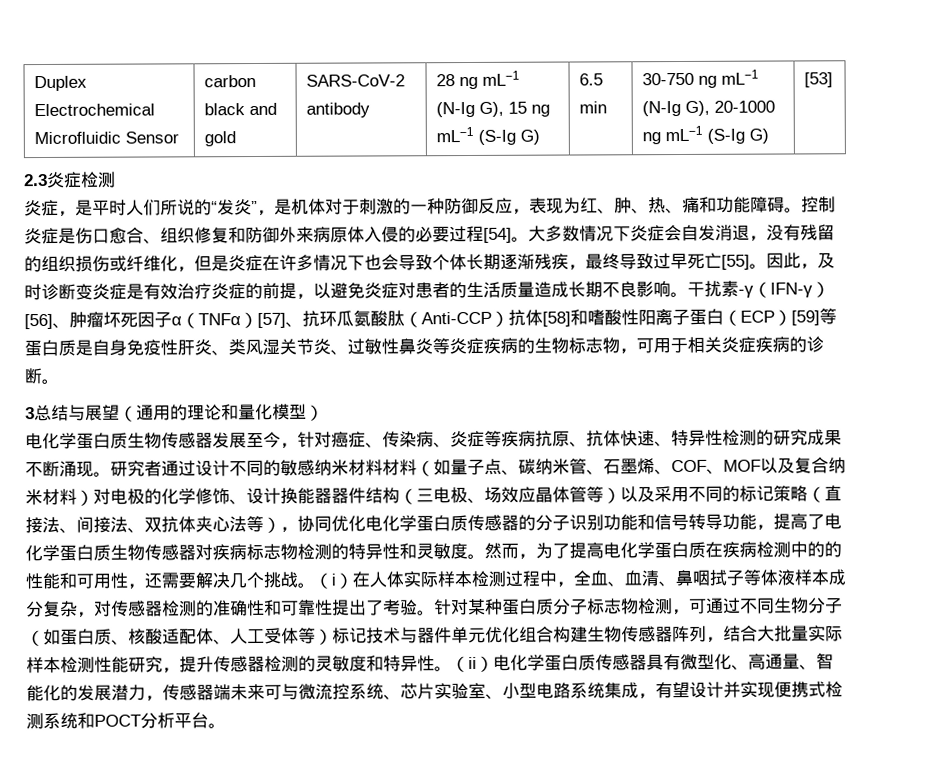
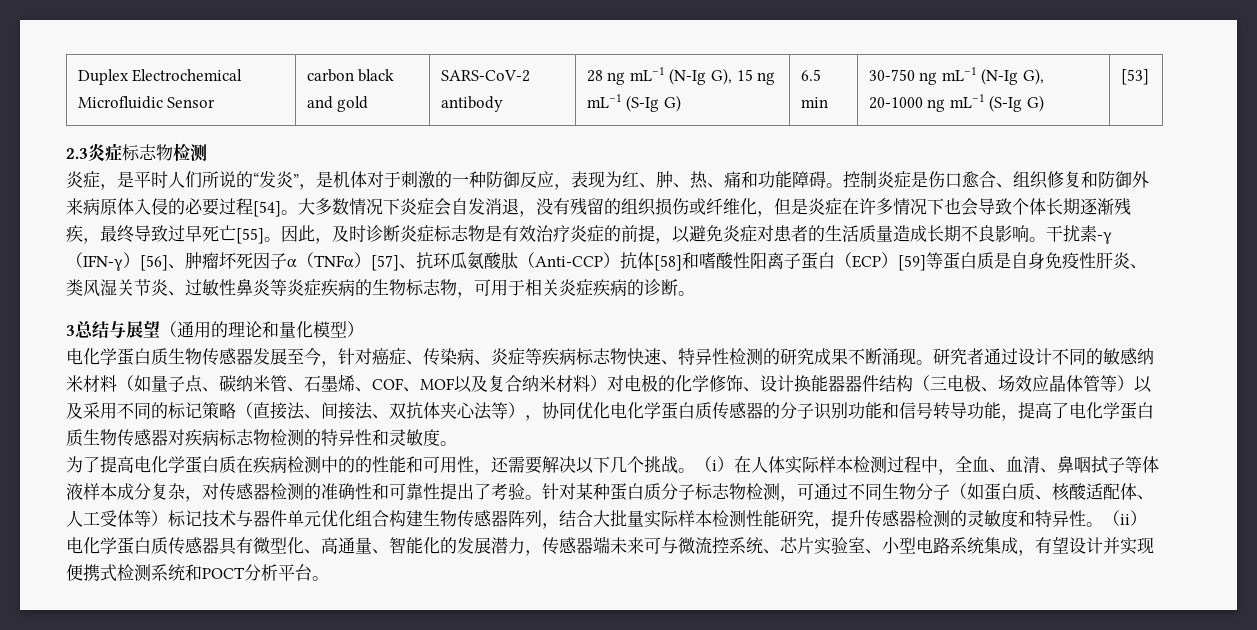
- 2.3炎症检测
+ 2.3炎症标志物检测
- 因此，及时诊断变炎症是有效治疗炎症的前提，以避免炎症对患者的生活质量造成长期不良影响。
+ 因此，及时诊断炎症标志物是有效治疗炎症的前提，以避免炎症对患者的生活质量造成长期不良影响。
- 电化学蛋白质生物传感器发展至今，针对癌症、传染病、炎症等疾病抗原、抗体快速、特异性检测的研究成果不断涌现。
+ 电化学蛋白质生物传感器发展至今，针对癌症、传染病、炎症等疾病标志物快速、特异性检测的研究成果不断涌现。
- 研究者通过设计不同的敏感纳米材料材料（如量子点、碳纳米管、石墨烯、COF、MOF以及复合纳米材料）对电极的化学修饰、设计换能器器件结构（三电极、场效应晶体管等）以及采用不同的标记策略（直接法、间接法、双抗体夹心法等），协同优化电化学蛋白质传感器的分子识别功能和信号转导功能，提高了电化学蛋白质生物传感器对疾病标志物检测的特异性和灵敏度。然而，为了提高电化学蛋白质在疾病检测中的的性能和可用性，还需要解决几个挑战。
+ 研究者通过设计不同的敏感纳米材料（如量子点、碳纳米管、石墨烯、COF、MOF以及复合纳米材料）对电极的化学修饰、设计换能器器件结构（三电极、场效应晶体管等）以及采用不同的标记策略（直接法、间接法、双抗体夹心法等），协同优化电化学蛋白质传感器的分子识别功能和信号转导功能，提高了电化学蛋白质生物传感器对疾病标志物检测的特异性和灵敏度。
+ 为了提高电化学蛋白质在疾病检测中的的性能和可用性，还需要解决以下几个挑战。

